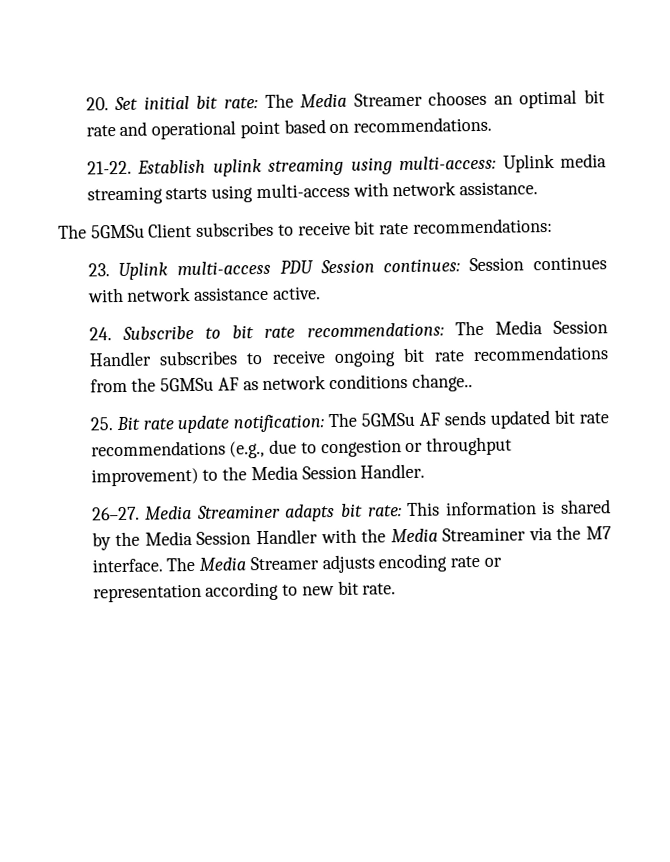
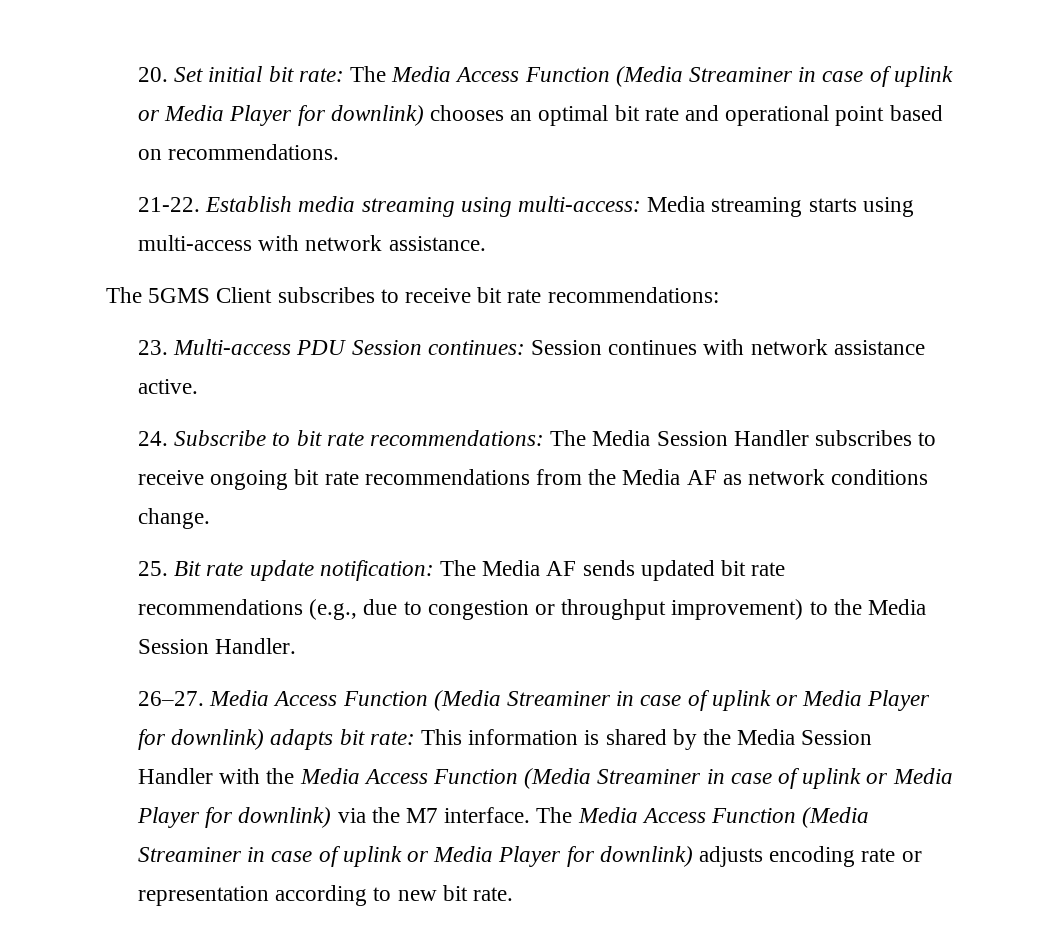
- 20. Set initial bit rate: The Media Streamer chooses an optimal bit rate and operational point based on recommendations.
+ 20. Set initial bit rate: The Media Access Function (Media Streaminer in case of uplink or Media Player for downlink) chooses an optimal bit rate and operational point based on recommendations.
- Establish uplink streaming using multi-access: Uplink media streaming starts using multi-access with network assistance.
+ Establish media streaming using multi-access: Media streaming starts using multi-access with network assistance.
- The 5GMSu Client subscribes to receive bit rate recommendations:
+ The 5GMS Client subscribes to receive bit rate recommendations:
- 23. Uplink multi-access PDU Session continues: Session continues with network assistance active.
+ 23. Multi-access PDU Session continues: Session continues with network assistance active.
- 24. Subscribe to bit rate recommendations: The Media Session Handler subscribes to receive ongoing bit rate recommendations from the 5GMSu AF as network conditions change..
+ 24. Subscribe to bit rate recommendations: The Media Session Handler subscribes to receive ongoing bit rate recommendations from the Media AF as network conditions change.
- 25. Bit rate update notification: The 5GMSu AF sends updated bit rate recommendations (e.g., due to congestion or throughput improvement) to the Media Session Handler.
+ 25. Bit rate update notification: The Media AF sends updated bit rate recommendations (e.g., due to congestion or throughput improvement) to the Media Session Handler.
- Media Streaminer adapts bit rate: This information is shared by the Media Session Handler with the Media Streaminer via the M7 interface.
+ Media Access Function (Media Streaminer in case of uplink or Media Player for downlink) adapts bit rate: This information is shared by the Media Session Handler with the Media Access Function (Media Streaminer in case of uplink or Media Player for downlink) via the M7 interface.
- The Media Streamer adjusts encoding rate or representation according to new bit rate.
+ The Media Access Function (Media Streaminer in case of uplink or Media Player for downlink) adjusts encoding rate or representation according to new bit rate.

